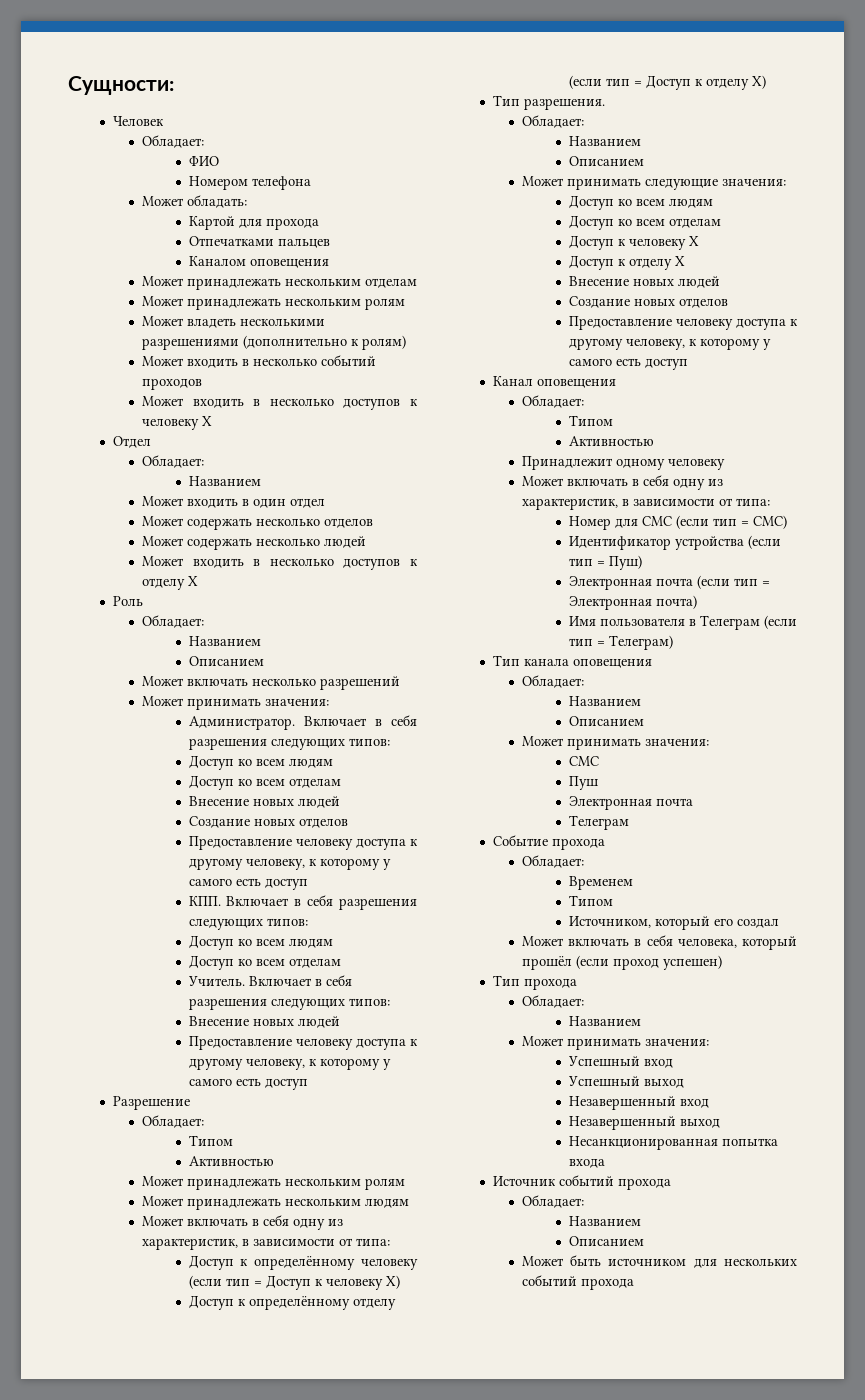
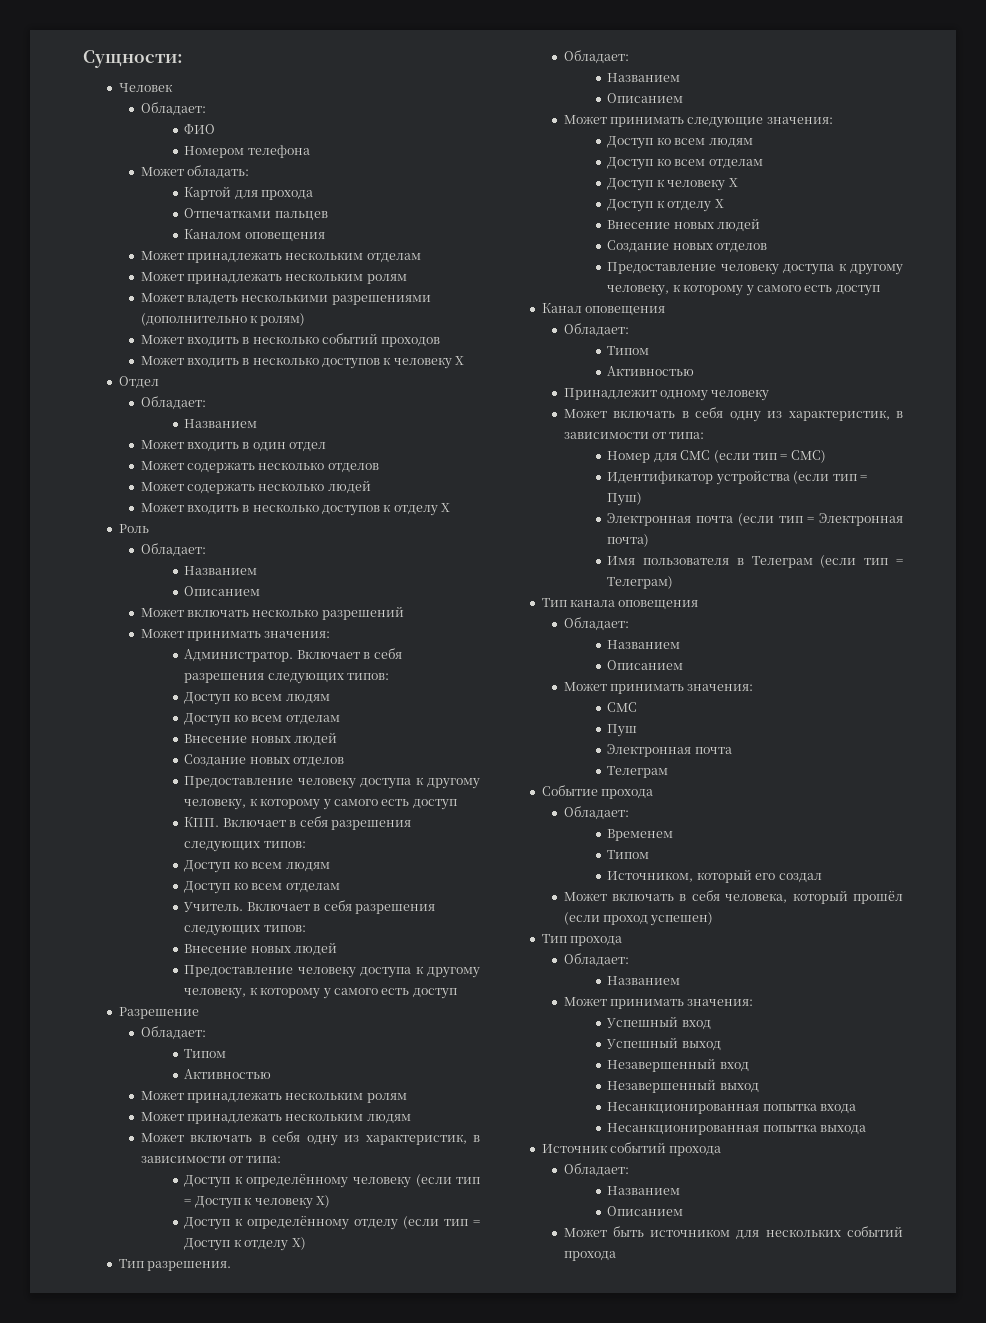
+ Несанкционированная попытка выхода

